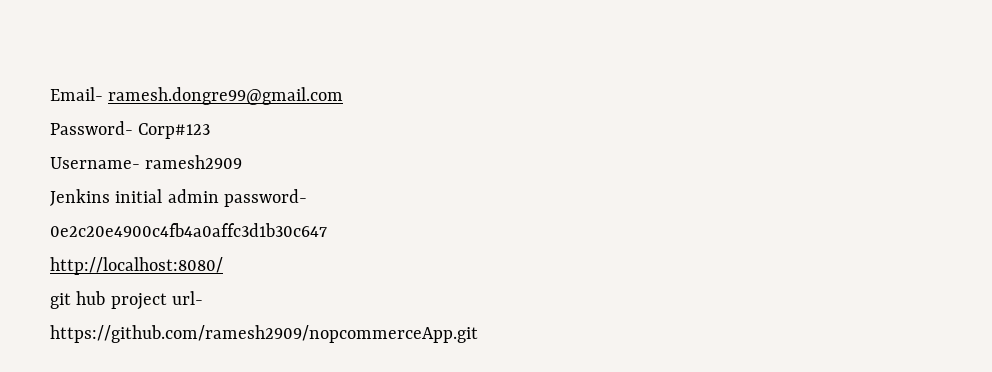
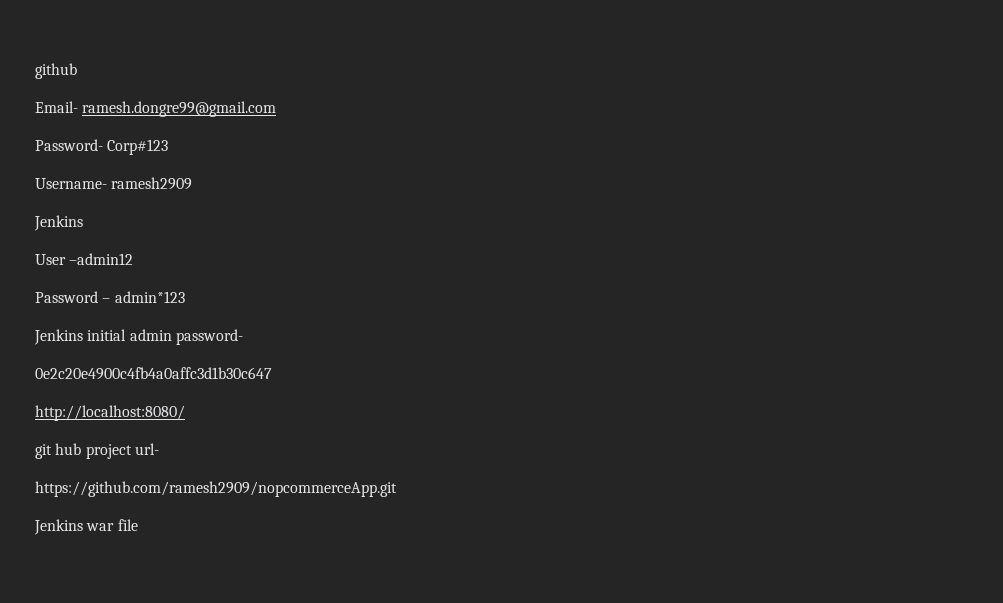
+ github
  Username- ramesh2909
+ Jenkins
+ User –admin12
+ Password – admin*123
+ Jenkins war file

